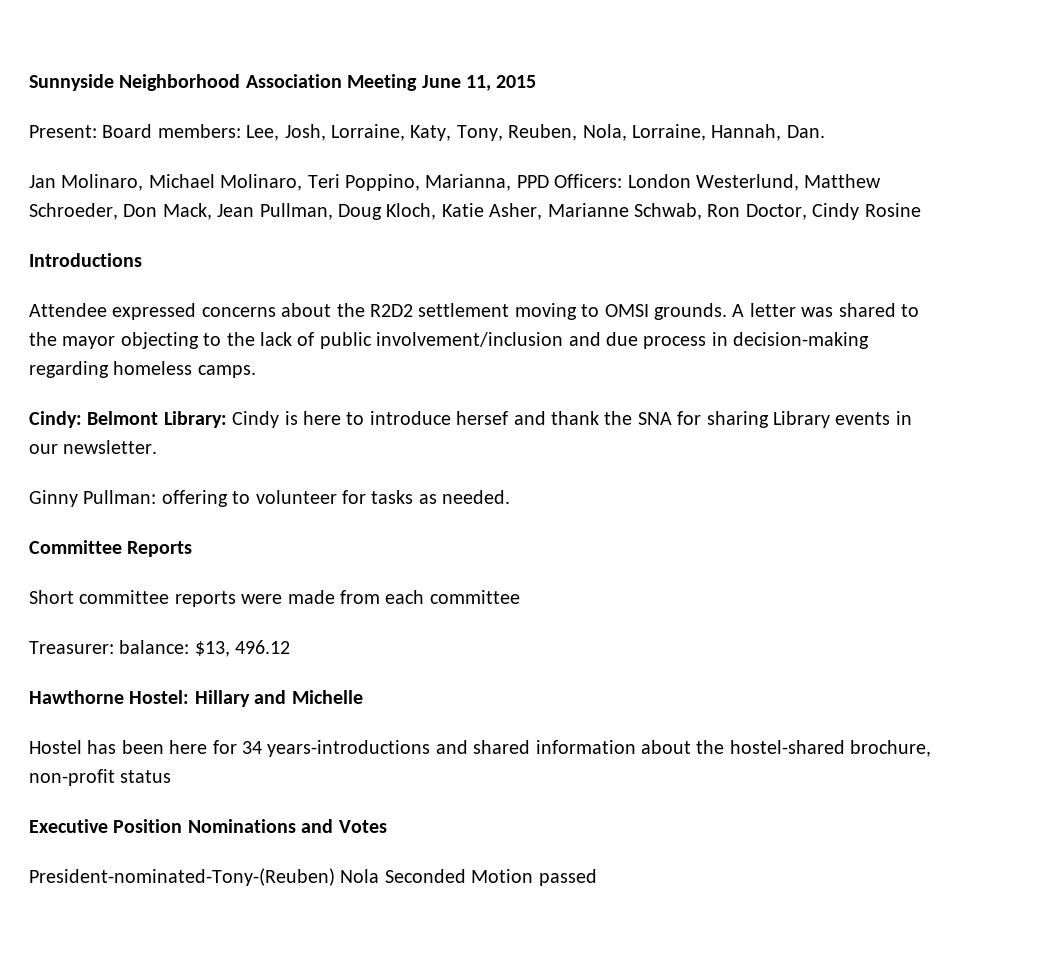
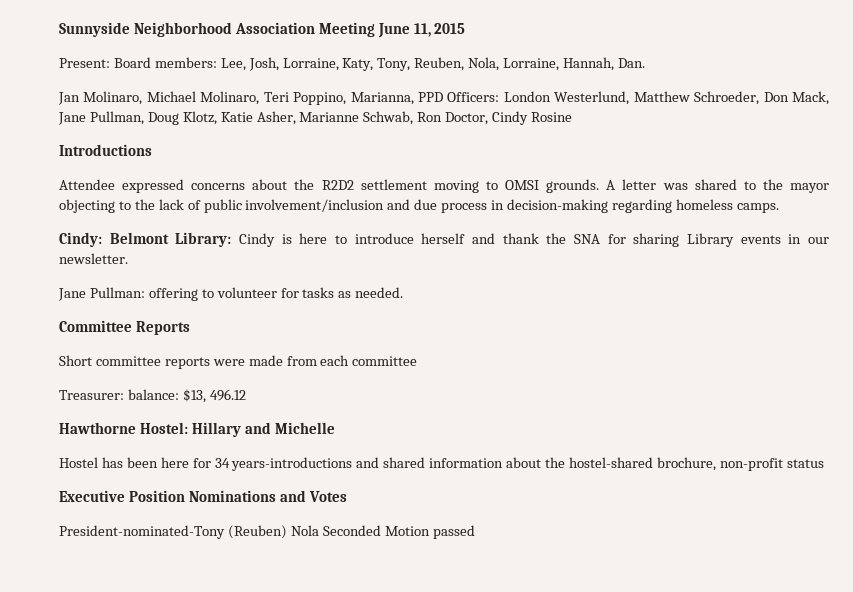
- Jan Molinaro, Michael Molinaro, Teri Poppino, Marianna, PPD Officers: London Westerlund, Matthew Schroeder, Don Mack, Jean Pullman, Doug Kloch, Katie Asher, Marianne Schwab, Ron Doctor, Cindy Rosine
+ Jan Molinaro, Michael Molinaro, Teri Poppino, Marianna, PPD Officers: London Westerlund, Matthew Schroeder, Don Mack, Jane Pullman, Doug Klotz, Katie Asher, Marianne Schwab, Ron Doctor, Cindy Rosine
- Cindy: Belmont Library: Cindy is here to introduce hersef and thank the SNA for sharing Library events in our newsletter.
+ Cindy: Belmont Library: Cindy is here to introduce herself and thank the SNA for sharing Library events in our newsletter.
- Ginny Pullman: offering to volunteer for tasks as needed.
+ Jane Pullman: offering to volunteer for tasks as needed.
- President-nominated-Tony-(Reuben) Nola Seconded Motion passed
+ President-nominated-Tony (Reuben) Nola Seconded Motion passed

